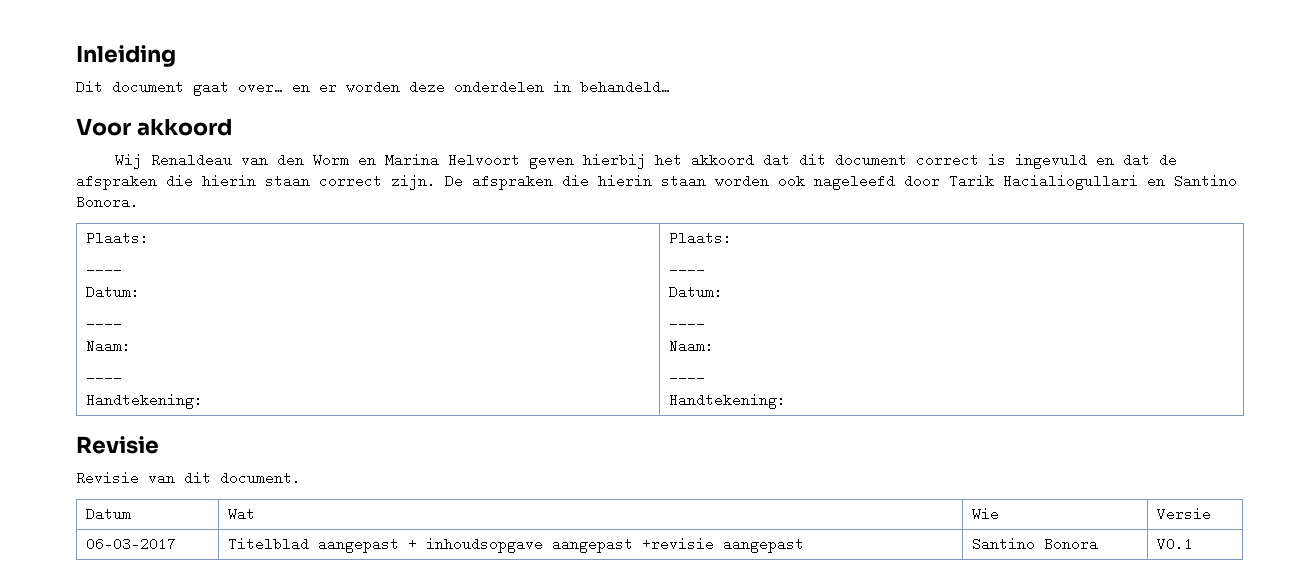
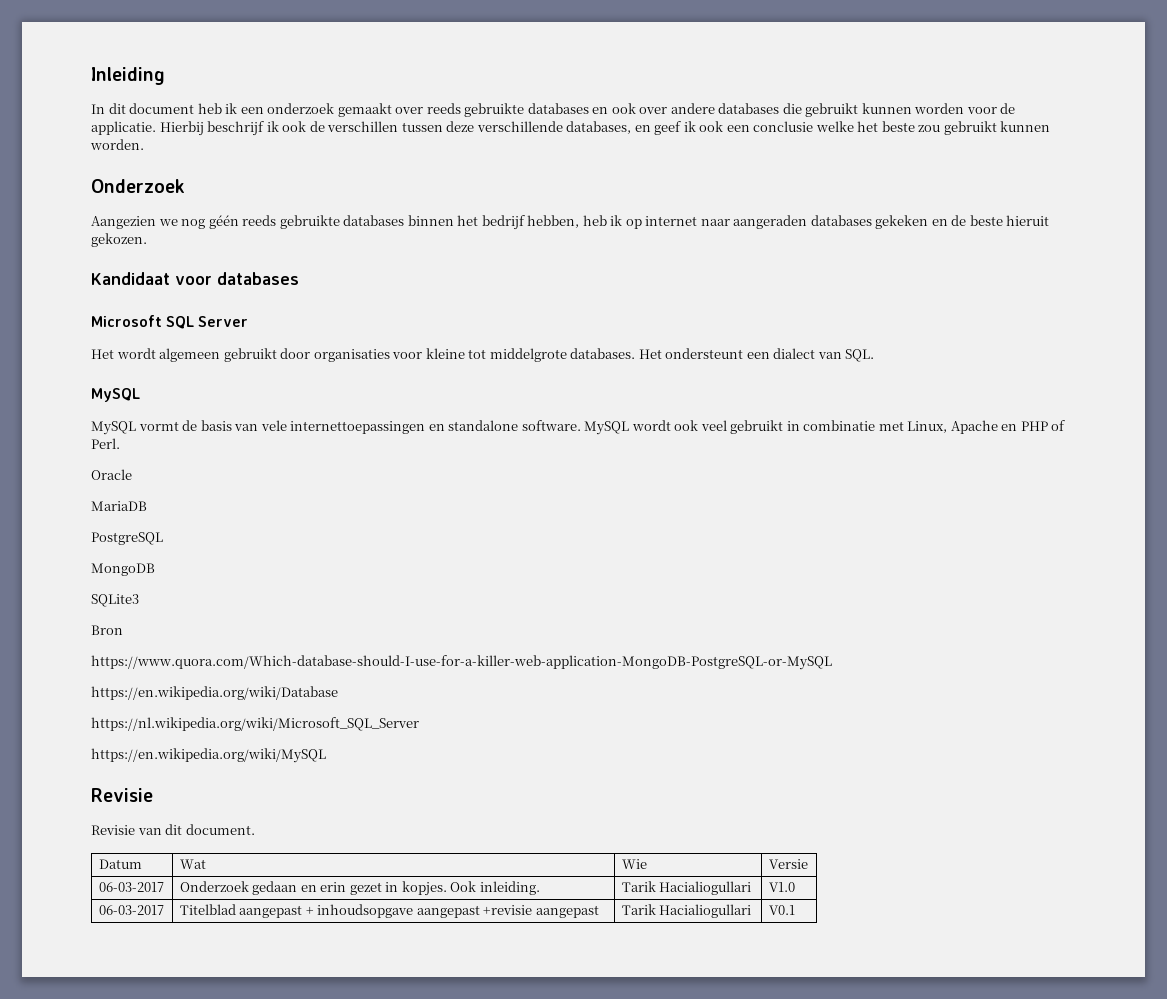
- Dit document gaat over… en er worden deze onderdelen in behandeld…
- Voor akkoord
- Wij Renaldeau van den Worm en Marina Helvoort geven hierbij het akkoord dat dit document correct is ingevuld en dat de afspraken die hierin staan correct zijn. De afspraken die hierin staan worden ook nageleefd door Tarik Hacialiogullari en Santino Bonora.
- Plaats:
- ____
- Datum:
- ____
- Naam:
- ____
- Handtekening: | Plaats:
- ____
- Datum:
- ____
- Naam:
- ____
- Handtekening:
+ In dit document heb ik een onderzoek gemaakt over reeds gebruikte databases en ook over andere databases die gebruikt kunnen worden voor de applicatie. Hierbij beschrijf ik ook de verschillen tussen deze verschillende databases, en geef ik ook een conclusie welke het beste zou gebruikt kunnen worden.
+ Onderzoek
+ Aangezien we nog géén reeds gebruikte databases binnen het bedrijf hebben, heb ik op internet naar aangeraden databases gekeken en de beste hieruit gekozen.
+ Kandidaat voor databases
+ Microsoft SQL Server
+ Het wordt algemeen gebruikt door organisaties voor kleine tot middelgrote databases. Het ondersteunt een dialect van SQL.
+ MySQL
+ MySQL vormt de basis van vele internettoepassingen en standalone software. MySQL wordt ook veel gebruikt in combinatie met Linux, Apache en PHP of Perl.
+ Oracle
+ MariaDB
+ PostgreSQL
+ MongoDB
+ SQLite3
+ Bron
+ https://www.quora.com/Which-database-should-I-use-for-a-killer-web-application-MongoDB-PostgreSQL-or-MySQL
+ https://en.wikipedia.org/wiki/Database
+ https://nl.wikipedia.org/wiki/Microsoft_SQL_Server
+ https://en.wikipedia.org/wiki/MySQL
+ 06-03-2017 | Onderzoek gedaan en erin gezet in kopjes. Ook inleiding. | Tarik Hacialiogullari | V1.0
- 06-03-2017 | Titelblad aangepast + inhoudsopgave aangepast +revisie aangepast | Santino Bonora | V0.1
+ 06-03-2017 | Titelblad aangepast + inhoudsopgave aangepast +revisie aangepast | Tarik Hacialiogullari | V0.1

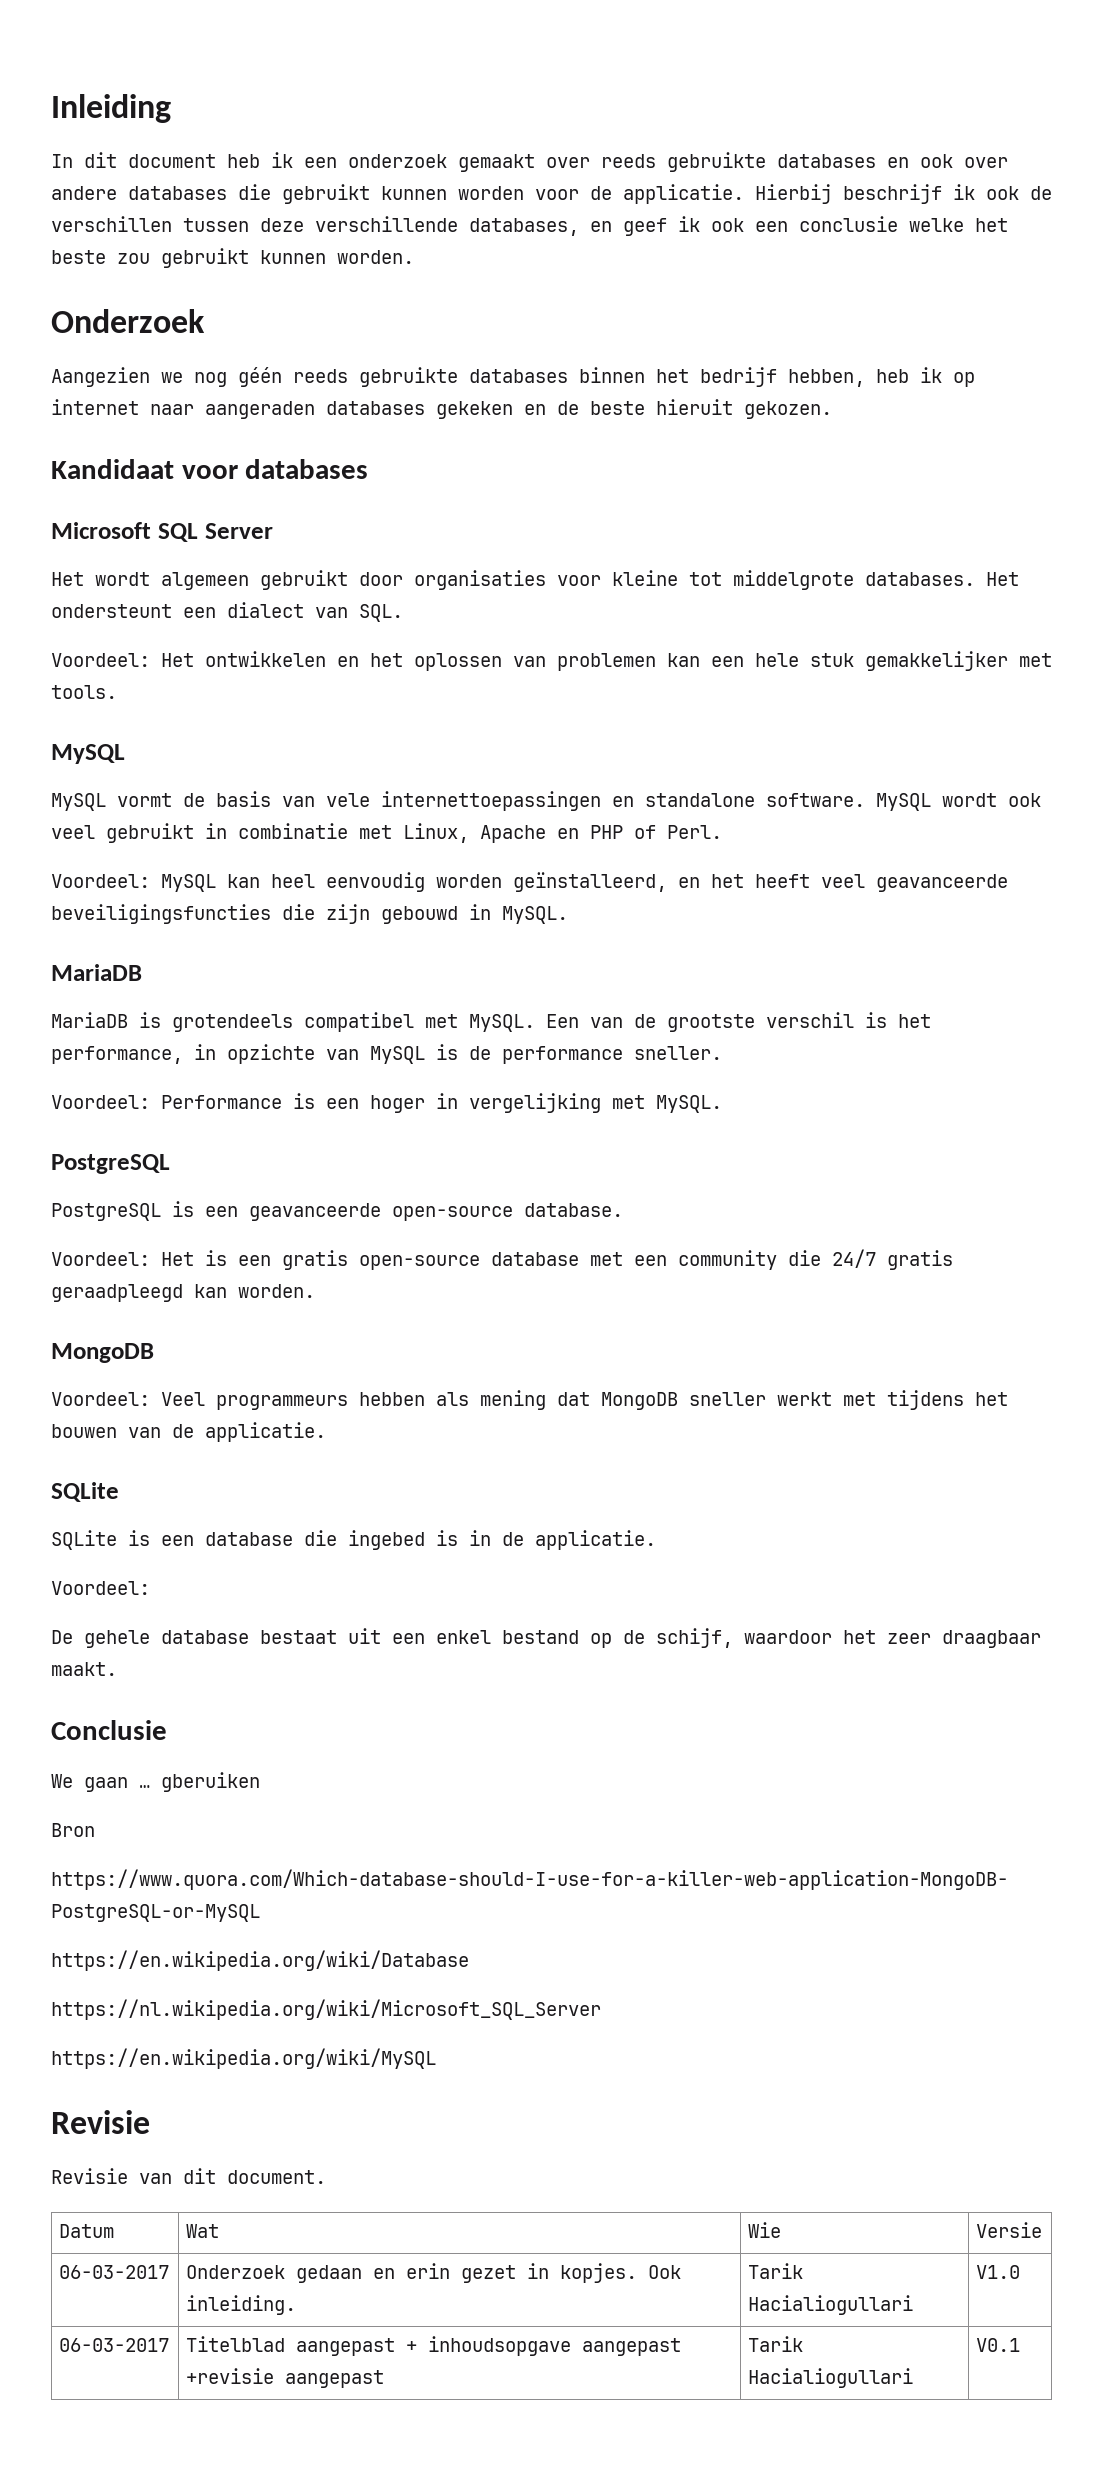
+ Voordeel: Het ontwikkelen en het oplossen van problemen kan een hele stuk gemakkelijker met tools.
- Oracle
+ Voordeel: MySQL kan heel eenvoudig worden geïnstalleerd, en het heeft veel geavanceerde beveiligingsfuncties die zijn gebouwd in MySQL.
  MariaDB
+ MariaDB is grotendeels compatibel met MySQL. Een van de grootste verschil is het performance, in opzichte van MySQL is de performance sneller.
+ Voordeel: Performance is een hoger in vergelijking met MySQL.
  PostgreSQL
+ PostgreSQL is een geavanceerde open-source database.
+ Voordeel: Het is een gratis open-source database met een community die 24/7 gratis geraadpleegd kan worden.
  MongoDB
- SQLite3
+ Voordeel: Veel programmeurs hebben als mening dat MongoDB sneller werkt met tijdens het bouwen van de applicatie.
+ SQLite
+ SQLite is een database die ingebed is in de applicatie.
+ Voordeel:
+ De gehele database bestaat uit een enkel bestand op de schijf, waardoor het zeer draagbaar maakt.
+ Conclusie
+ We gaan … gberuiken

